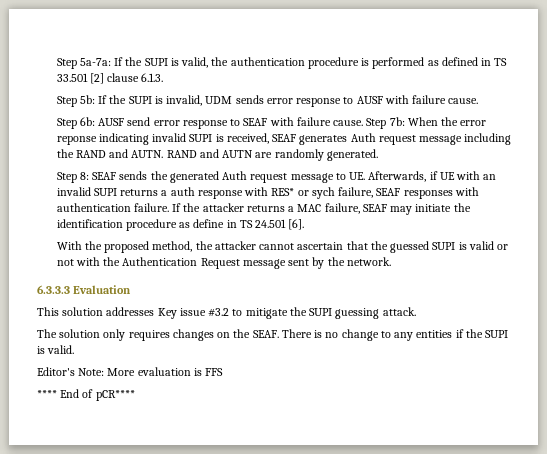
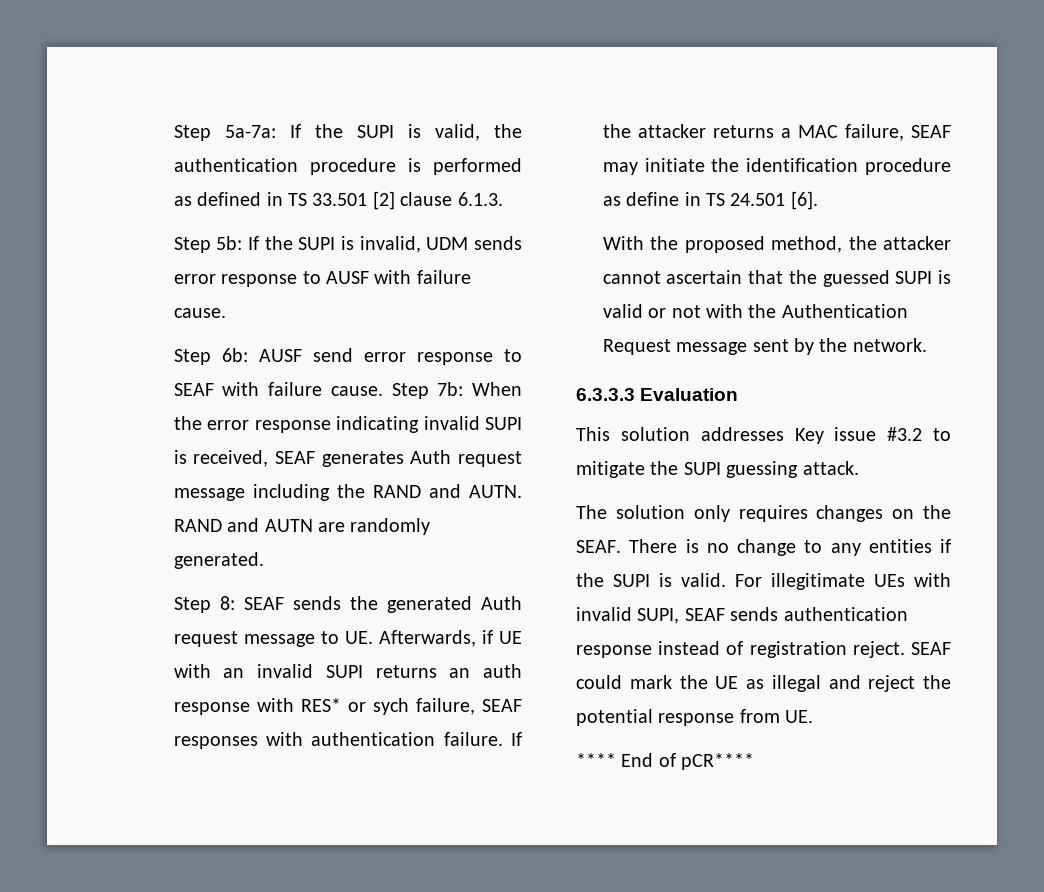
- Step 7b: When the error reponse indicating invalid SUPI is received, SEAF generates Auth request message including the RAND and AUTN.
+ Step 7b: When the error response indicating invalid SUPI is received, SEAF generates Auth request message including the RAND and AUTN.
- Step 8: SEAF sends the generated Auth request message to UE. Afterwards, if UE with an invalid SUPI returns a auth response with RES* or sych failure, SEAF responses with authentication failure.
+ Step 8: SEAF sends the generated Auth request message to UE. Afterwards, if UE with an invalid SUPI returns an auth response with RES* or sych failure, SEAF responses with authentication failure.
- There is no change to any entities if the SUPI is valid.
- Editor's Note: More evaluation is FFS
+ There is no change to any entities if the SUPI is valid. For illegitimate UEs with invalid SUPI, SEAF sends authentication response instead of registration reject. SEAF could mark the UE as illegal and reject the potential response from UE.

